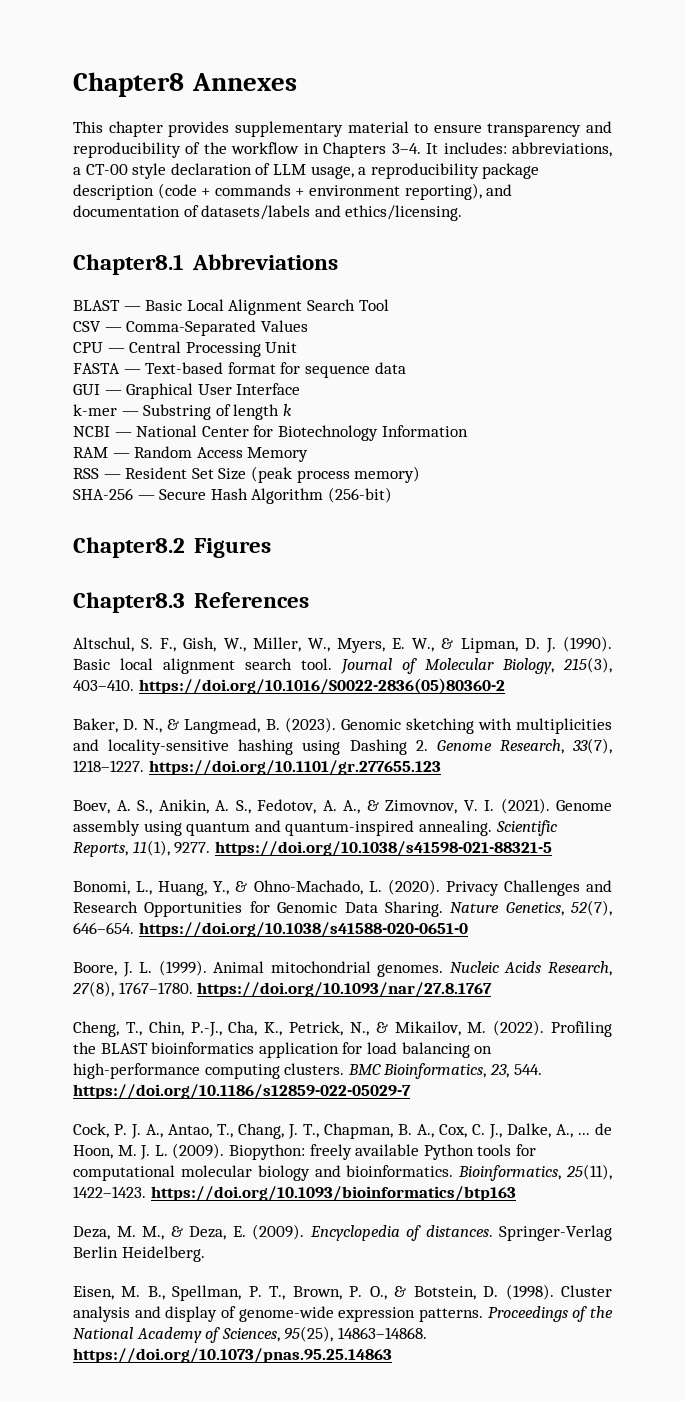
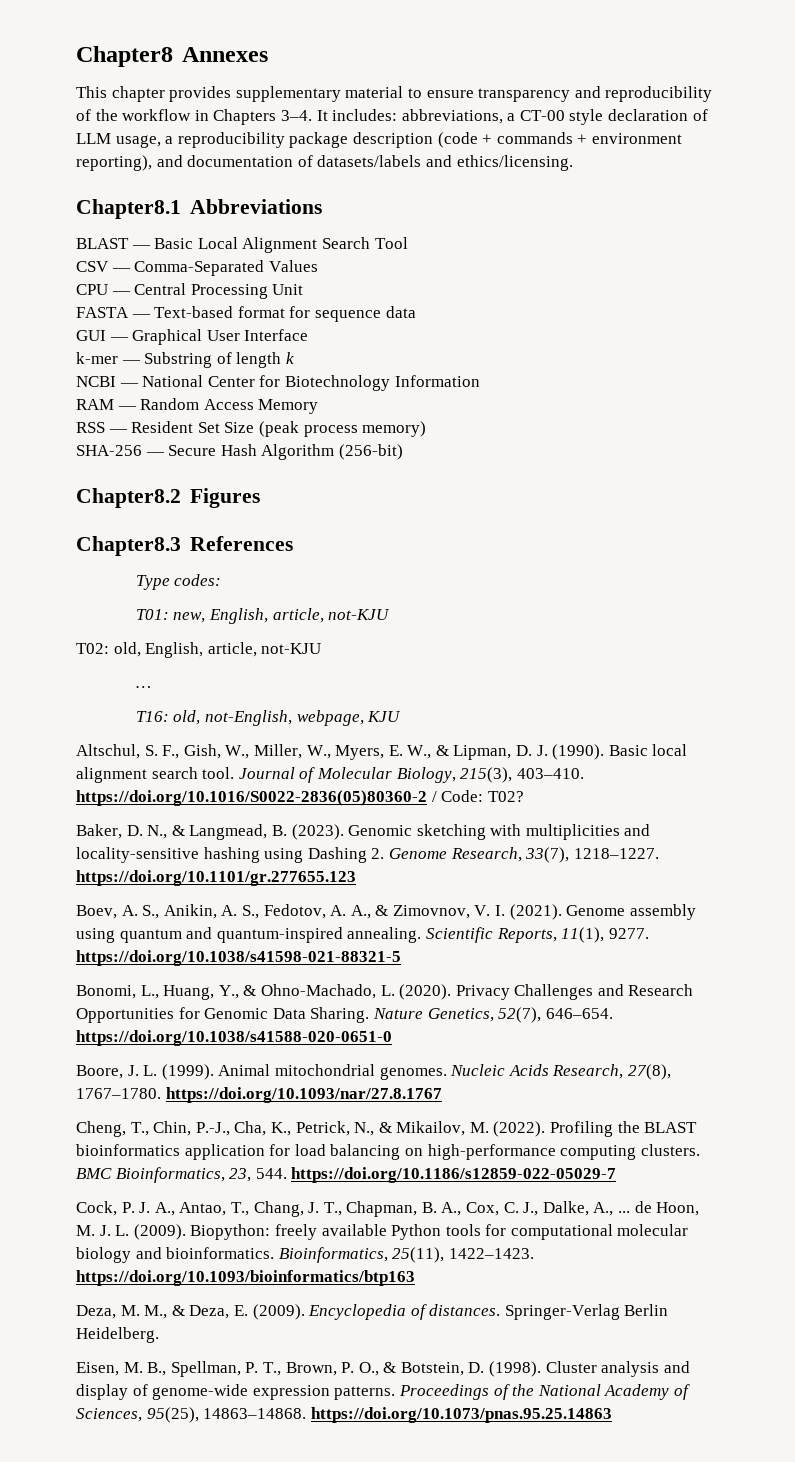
+ Type codes:
+ T01: new, English, article, not-KJU
+ T02: old, English, article, not-KJU
+ …
+ T16: old, not-English, webpage, KJU
- Journal of Molecular Biology, 215(3), 403–410. https://doi.org/10.1016/S0022-2836(05)80360-2
+ Journal of Molecular Biology, 215(3), 403–410. https://doi.org/10.1016/S0022-2836(05)80360-2 / Code: T02?

